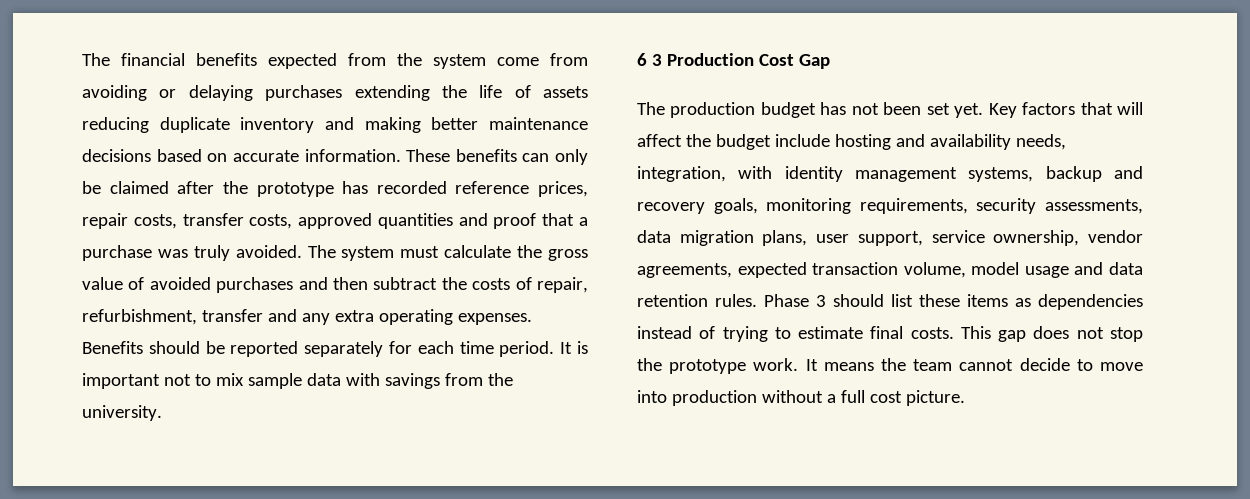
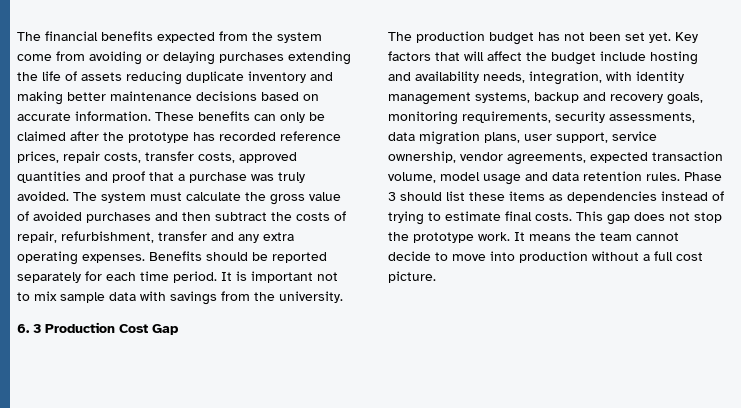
- 6 3 Production Cost Gap
+ 6. 3 Production Cost Gap

